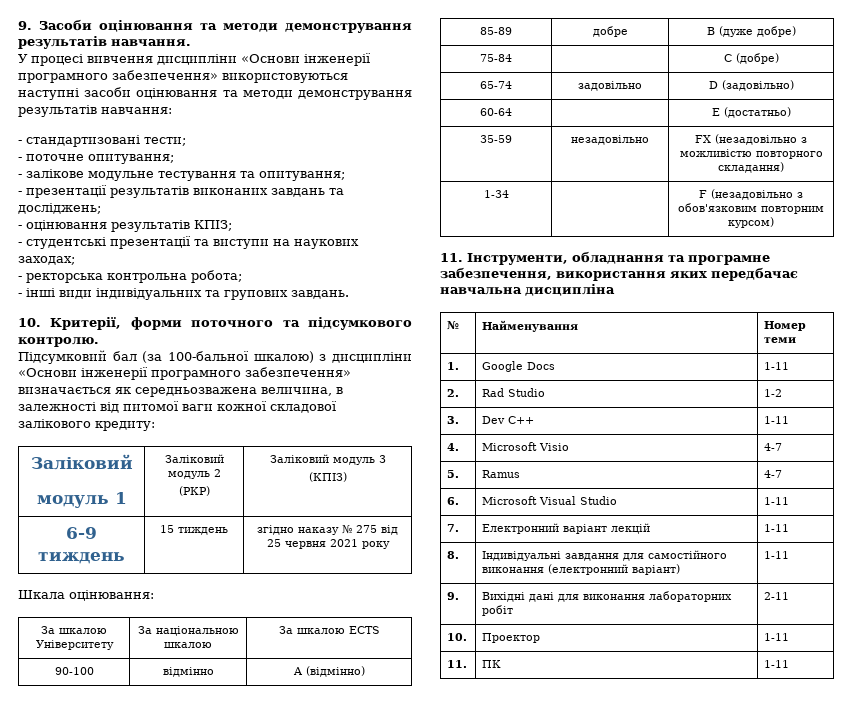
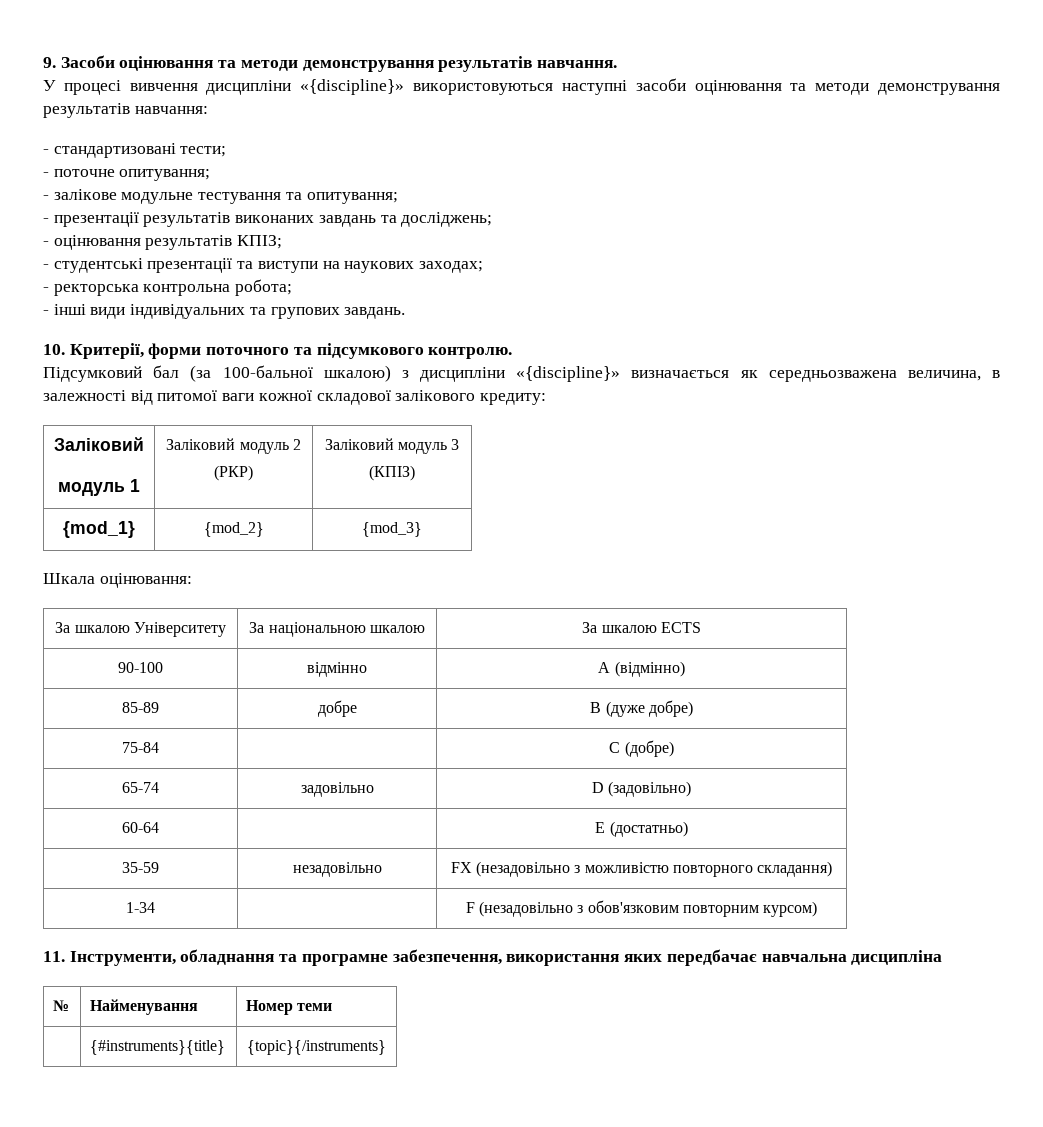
- У процесі вивчення дисципліни «Основи інженерії програмного забезпечення» використовуються наступні засоби оцінювання та методи демонстрування результатів навчання:
+ У процесі вивчення дисципліни «{discipline}» використовуються наступні засоби оцінювання та методи демонстрування результатів навчання:
- Підсумковий бал (за 100-бальної шкалою) з дисципліни «Основи інженерії програмного забезпечення» визначається як середньозважена величина, в залежності від питомої ваги кожної складової залікового кредиту:
+ Підсумковий бал (за 100-бальної шкалою) з дисципліни «{discipline}» визначається як середньозважена величина, в залежності від питомої ваги кожної складової залікового кредиту:
- 6-9 тиждень | 15 тиждень | згідно наказу № 275 від 25 червня 2021 року
+ {mod_1} | {mod_2} | {mod_3}
- 1. | Google Docs | 1-11
- 2. | Rad Studio | 1-2
- 3. | Dev C++ | 1-11
- 4. | Microsoft Visio | 4-7
- 5. | Ramus | 4-7
- 6. | Microsoft Visual Studio | 1-11
- 7. | Електронний варіант лекцій | 1-11
- 8. | Індивідуальні завдання для самостійного виконання (електронний варіант) | 1-11
- 9. | Вихідні дані для виконання лабораторних робіт | 2-11
- 10. | Проектор | 1-11
- 11. | ПК | 1-11
+ | {#instruments}{title} | {topic}{/instruments}

